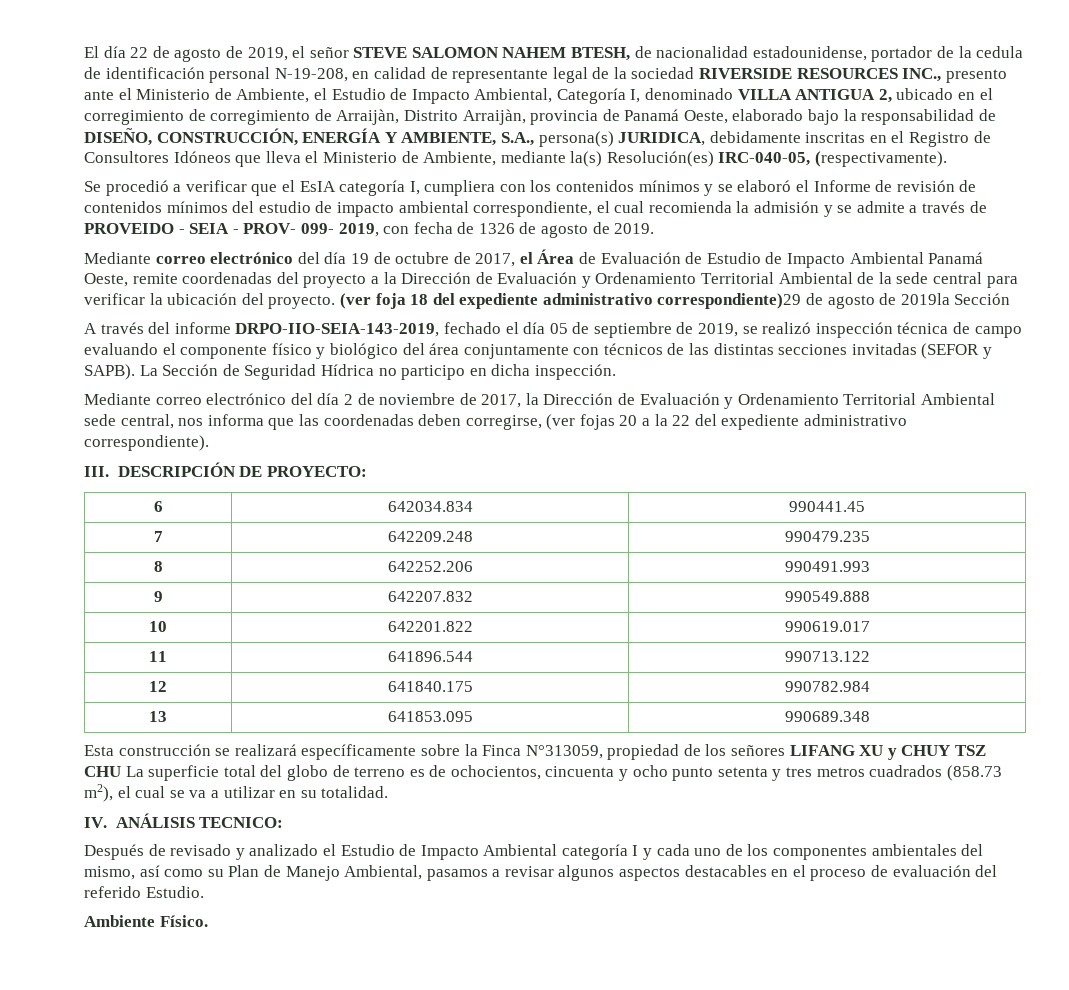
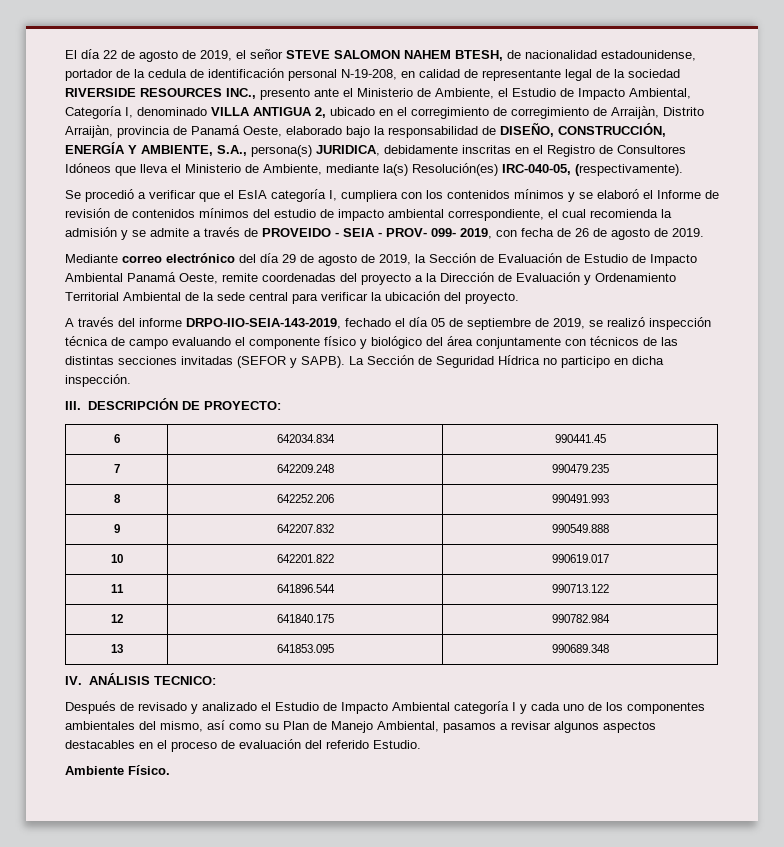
- Se procedió a verificar que el EsIA categoría I, cumpliera con los contenidos mínimos y se elaboró el Informe de revisión de contenidos mínimos del estudio de impacto ambiental correspondiente, el cual recomienda la admisión y se admite a través de PROVEIDO - SEIA - PROV- 099- 2019, con fecha de 1326 de agosto de 2019.
+ Se procedió a verificar que el EsIA categoría I, cumpliera con los contenidos mínimos y se elaboró el Informe de revisión de contenidos mínimos del estudio de impacto ambiental correspondiente, el cual recomienda la admisión y se admite a través de PROVEIDO - SEIA - PROV- 099- 2019, con fecha de 26 de agosto de 2019.
- Mediante correo electrónico del día 19 de octubre de 2017, el Área de Evaluación de Estudio de Impacto Ambiental Panamá Oeste, remite coordenadas del proyecto a la Dirección de Evaluación y Ordenamiento Territorial Ambiental de la sede central para verificar la ubicación del proyecto. (ver foja 18 del expediente administrativo correspondiente)29 de agosto de 2019la Sección
+ Mediante correo electrónico del día 29 de agosto de 2019, la Sección de Evaluación de Estudio de Impacto Ambiental Panamá Oeste, remite coordenadas del proyecto a la Dirección de Evaluación y Ordenamiento Territorial Ambiental de la sede central para verificar la ubicación del proyecto.
- Mediante correo electrónico del día 2 de noviembre de 2017, la Dirección de Evaluación y Ordenamiento Territorial Ambiental sede central, nos informa que las coordenadas deben corregirse, (ver fojas 20 a la 22 del expediente administrativo correspondiente).
- Esta construcción se realizará específicamente sobre la Finca N°313059, propiedad de los señores LIFANG XU y CHUY TSZ CHU La superficie total del globo de terreno es de ochocientos, cincuenta y ocho punto setenta y tres metros cuadrados (858.73 m2), el cual se va a utilizar en su totalidad.

